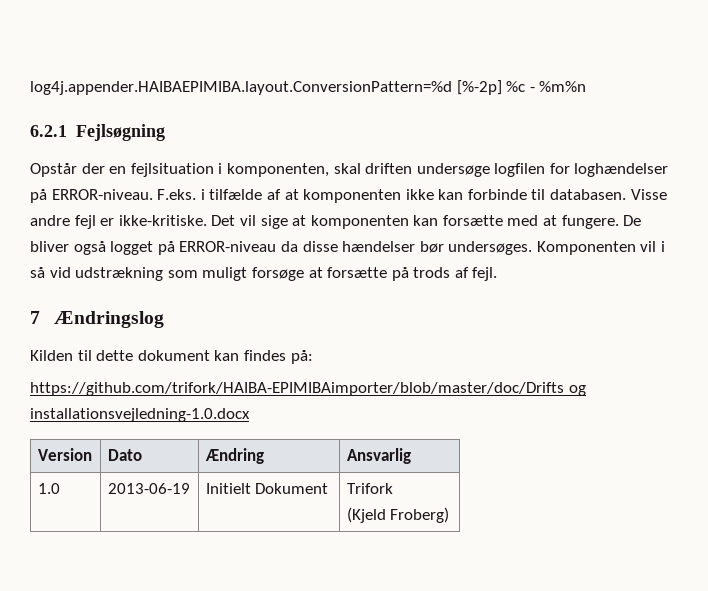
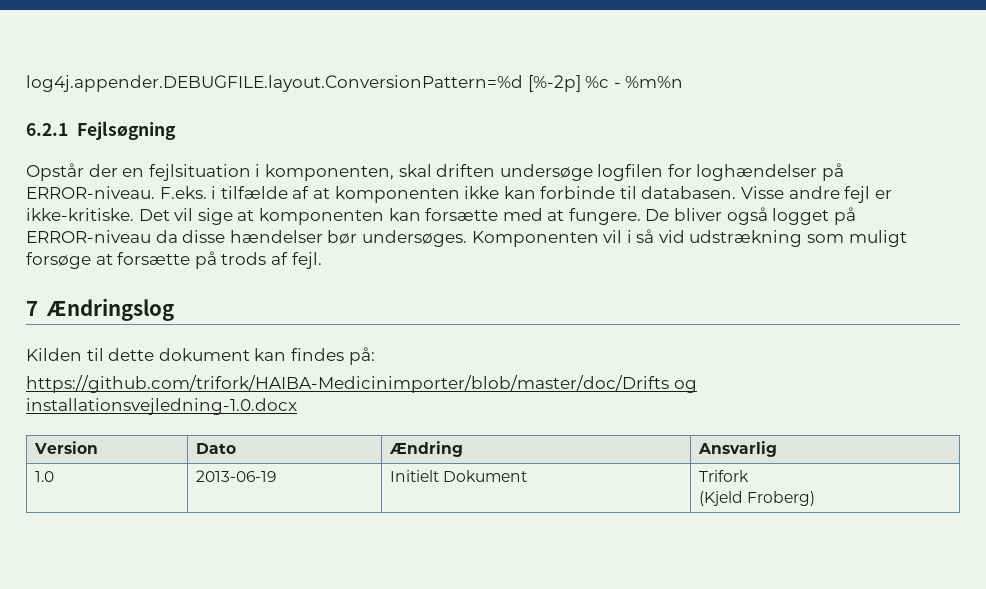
- log4j.appender.HAIBAEPIMIBA.layout.ConversionPattern=%d [%-2p] %c - %m%n
+ log4j.appender.DEBUGFILE.layout.ConversionPattern=%d [%-2p] %c - %m%n
- https://github.com/trifork/HAIBA-EPIMIBAimporter/blob/master/doc/Drifts og installationsvejledning-1.0.docx
+ https://github.com/trifork/HAIBA-Medicinimporter/blob/master/doc/Drifts og installationsvejledning-1.0.docx

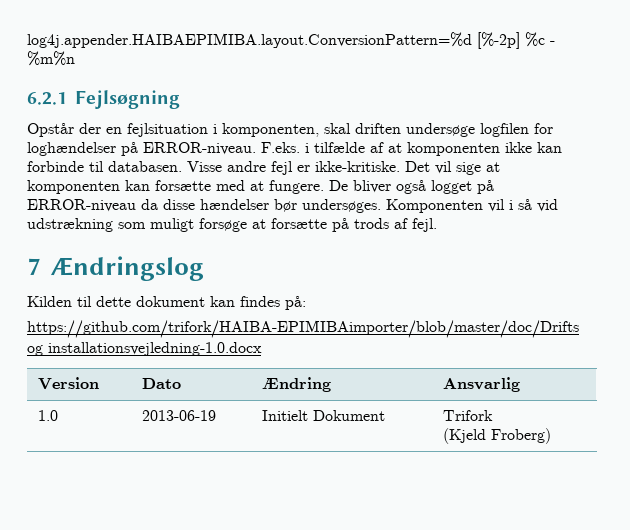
- log4j.appender.DEBUGFILE.layout.ConversionPattern=%d [%-2p] %c - %m%n
+ log4j.appender.HAIBAEPIMIBA.layout.ConversionPattern=%d [%-2p] %c - %m%n
- https://github.com/trifork/HAIBA-Medicinimporter/blob/master/doc/Drifts og installationsvejledning-1.0.docx
+ https://github.com/trifork/HAIBA-EPIMIBAimporter/blob/master/doc/Drifts og installationsvejledning-1.0.docx

